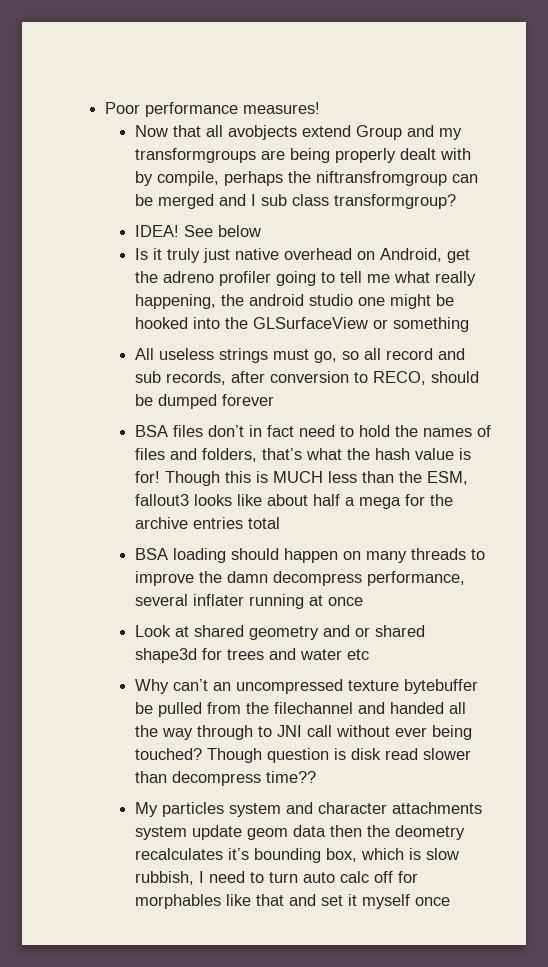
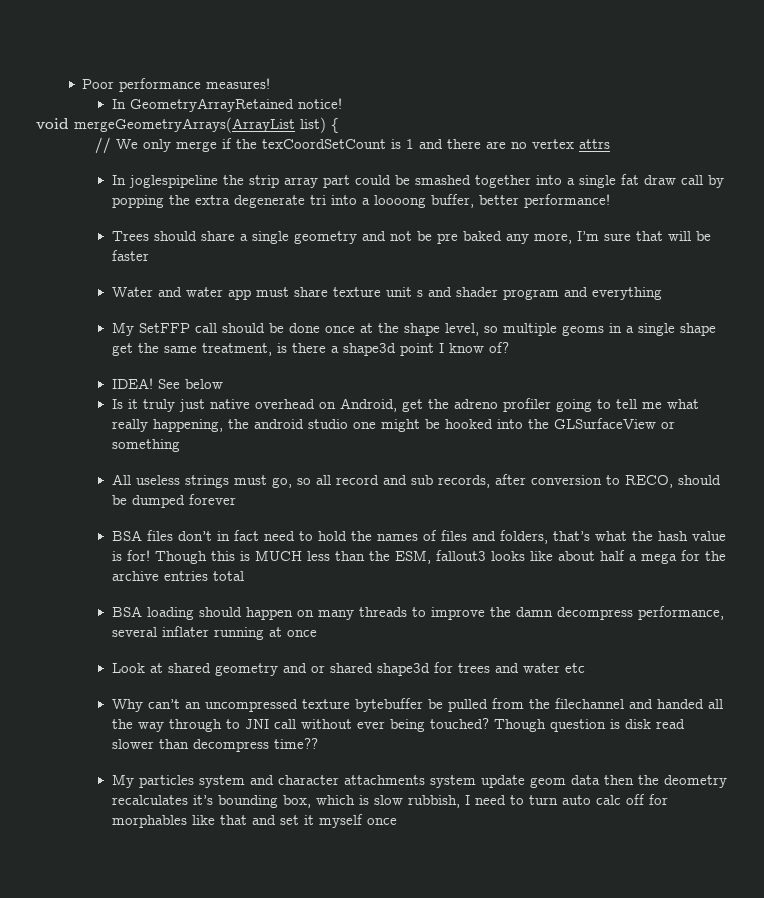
- Now that all avobjects extend Group and my transformgroups are being properly dealt with by compile, perhaps the niftransfromgroup can be merged and I sub class transformgroup?
+ In GeometryArrayRetained notice!
+ void mergeGeometryArrays(ArrayList list) {
+ // We only merge if the texCoordSetCount is 1 and there are no vertex attrs
+ In joglespipeline the strip array part could be smashed together into a single fat draw call by popping the extra degenerate tri into a loooong buffer, better performance!
+ Trees should share a single geometry and not be pre baked any more, I’m sure that will be faster
+ Water and water app must share texture unit s and shader program and everything
+ My SetFFP call should be done once at the shape level, so multiple geoms in a single shape get the same treatment, is there a shape3d point I know of?

